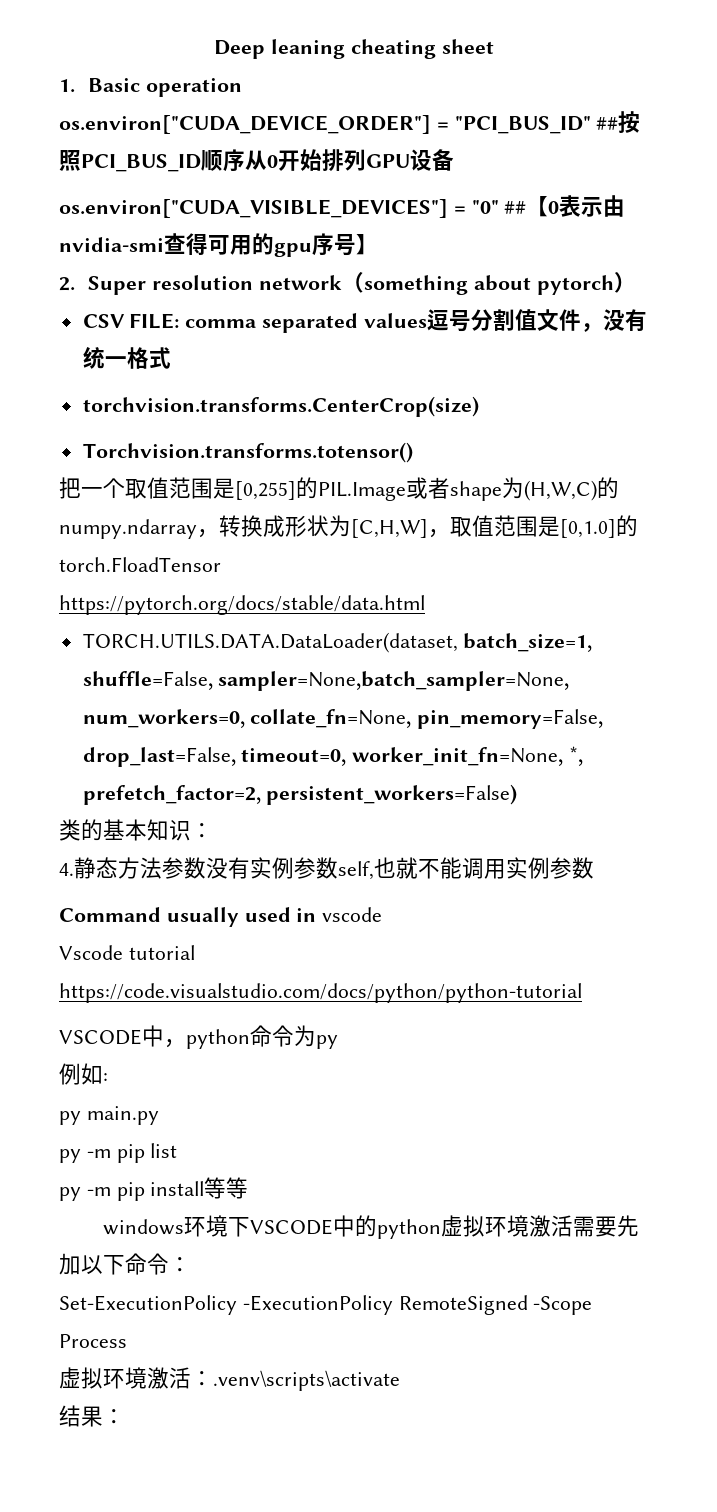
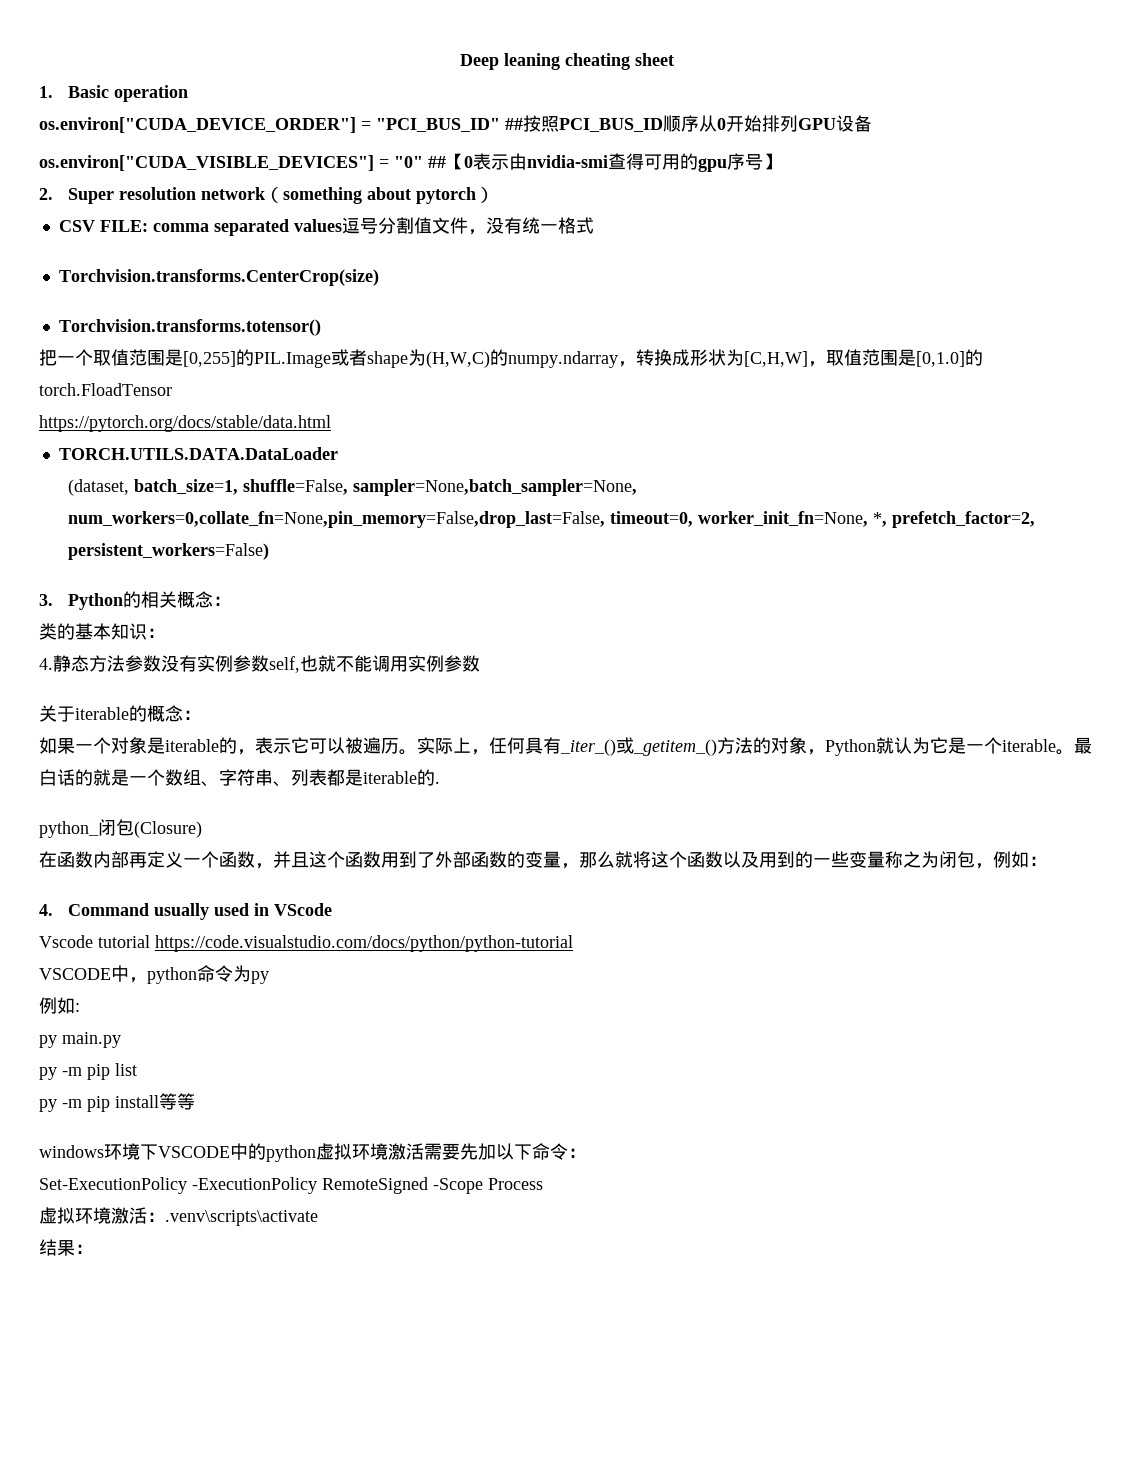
- torchvision.transforms.CenterCrop(size)
+ Torchvision.transforms.CenterCrop(size)
- TORCH.UTILS.DATA.DataLoader(dataset, batch_size=1, shuffle=False, sampler=None,batch_sampler=None, num_workers=0, collate_fn=None, pin_memory=False, drop_last=False, timeout=0, worker_init_fn=None, *, prefetch_factor=2, persistent_workers=False)
+ TORCH.UTILS.DATA.DataLoader
+ (dataset, batch_size=1, shuffle=False, sampler=None,batch_sampler=None, num_workers=0,collate_fn=None,pin_memory=False,drop_last=False, timeout=0, worker_init_fn=None, *, prefetch_factor=2, persistent_workers=False)
+ 3. Python的相关概念：
- Command usually used in vscode
+ 关于iterable的概念：
+ 如果一个对象是iterable的，表示它可以被遍历。实际上，任何具有_iter_()或_getitem_()方法的对象，Python就认为它是一个iterable。最白话的就是一个数组、字符串、列表都是iterable的.
+ python_闭包(Closure)
+ 在函数内部再定义一个函数，并且这个函数用到了外部函数的变量，那么就将这个函数以及用到的一些变量称之为闭包，例如：
+ 4. Command usually used in VScode

